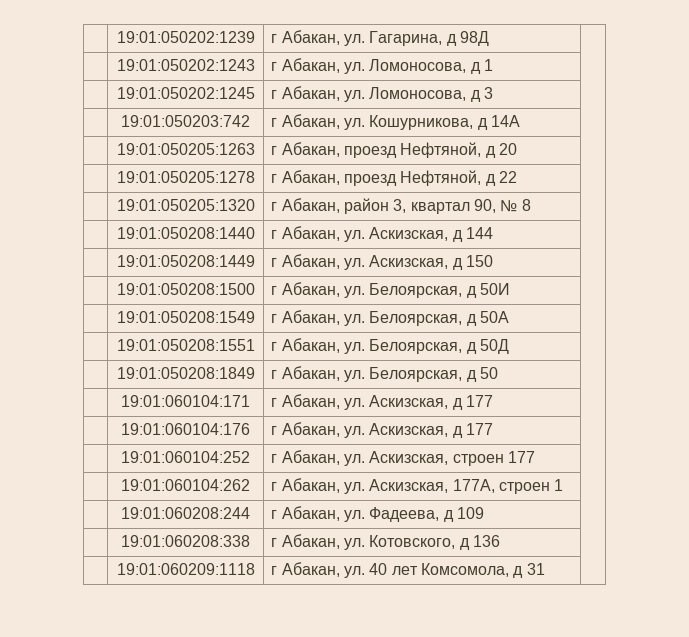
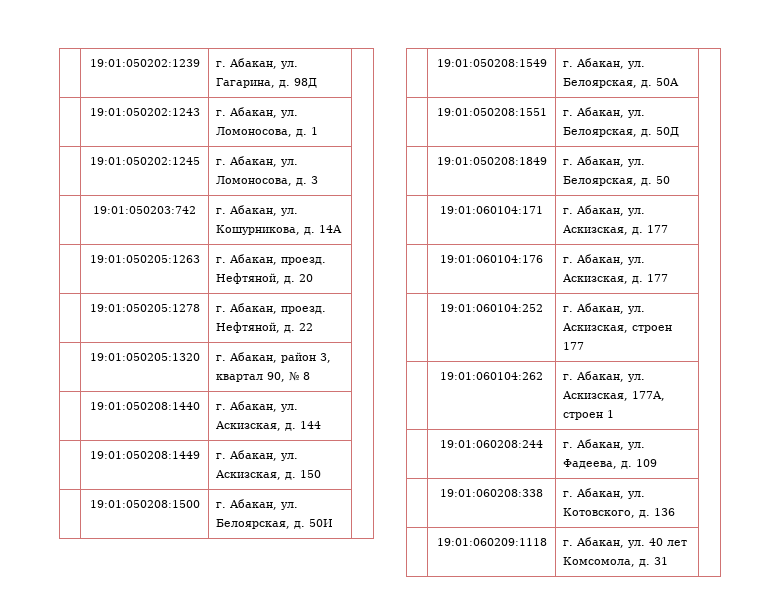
- | 19:01:050202:1239 | г Абакан, ул. Гагарина, д 98Д |
+ | 19:01:050202:1239 | г. Абакан, ул. Гагарина, д. 98Д |
- | 19:01:050202:1243 | г Абакан, ул. Ломоносова, д 1 |
+ | 19:01:050202:1243 | г. Абакан, ул. Ломоносова, д. 1 |
- | 19:01:050202:1245 | г Абакан, ул. Ломоносова, д 3 |
+ | 19:01:050202:1245 | г. Абакан, ул. Ломоносова, д. 3 |
- | 19:01:050203:742 | г Абакан, ул. Кошурникова, д 14А |
+ | 19:01:050203:742 | г. Абакан, ул. Кошурникова, д. 14А |
- | 19:01:050205:1263 | г Абакан, проезд Нефтяной, д 20 |
- | 19:01:050205:1278 | г Абакан, проезд Нефтяной, д 22 |
+ | 19:01:050205:1263 | г. Абакан, проезд. Нефтяной, д. 20 |
+ | 19:01:050205:1278 | г. Абакан, проезд. Нефтяной, д. 22 |
- | 19:01:050205:1320 | г Абакан, район 3, квартал 90, № 8 |
+ | 19:01:050205:1320 | г. Абакан, район 3, квартал 90, № 8 |
- | 19:01:050208:1440 | г Абакан, ул. Аскизская, д 144 |
+ | 19:01:050208:1440 | г. Абакан, ул. Аскизская, д. 144 |
- | 19:01:050208:1449 | г Абакан, ул. Аскизская, д 150 |
+ | 19:01:050208:1449 | г. Абакан, ул. Аскизская, д. 150 |
- | 19:01:050208:1500 | г Абакан, ул. Белоярская, д 50И |
+ | 19:01:050208:1500 | г. Абакан, ул. Белоярская, д. 50И |
- | 19:01:050208:1549 | г Абакан, ул. Белоярская, д 50А |
+ | 19:01:050208:1549 | г. Абакан, ул. Белоярская, д. 50А |
- | 19:01:050208:1551 | г Абакан, ул. Белоярская, д 50Д |
+ | 19:01:050208:1551 | г. Абакан, ул. Белоярская, д. 50Д |
- | 19:01:050208:1849 | г Абакан, ул. Белоярская, д 50 |
+ | 19:01:050208:1849 | г. Абакан, ул. Белоярская, д. 50 |
- | 19:01:060104:171 | г Абакан, ул. Аскизская, д 177 |
+ | 19:01:060104:171 | г. Абакан, ул. Аскизская, д. 177 |
- | 19:01:060104:176 | г Абакан, ул. Аскизская, д 177 |
+ | 19:01:060104:176 | г. Абакан, ул. Аскизская, д. 177 |
- | 19:01:060104:252 | г Абакан, ул. Аскизская, строен 177 |
+ | 19:01:060104:252 | г. Абакан, ул. Аскизская, строен 177 |
- | 19:01:060104:262 | г Абакан, ул. Аскизская, 177А, строен 1 |
+ | 19:01:060104:262 | г. Абакан, ул. Аскизская, 177А, строен 1 |
- | 19:01:060208:244 | г Абакан, ул. Фадеева, д 109 |
+ | 19:01:060208:244 | г. Абакан, ул. Фадеева, д. 109 |
- | 19:01:060208:338 | г Абакан, ул. Котовского, д 136 |
+ | 19:01:060208:338 | г. Абакан, ул. Котовского, д. 136 |
- | 19:01:060209:1118 | г Абакан, ул. 40 лет Комсомола, д 31 |
+ | 19:01:060209:1118 | г. Абакан, ул. 40 лет Комсомола, д. 31 |

